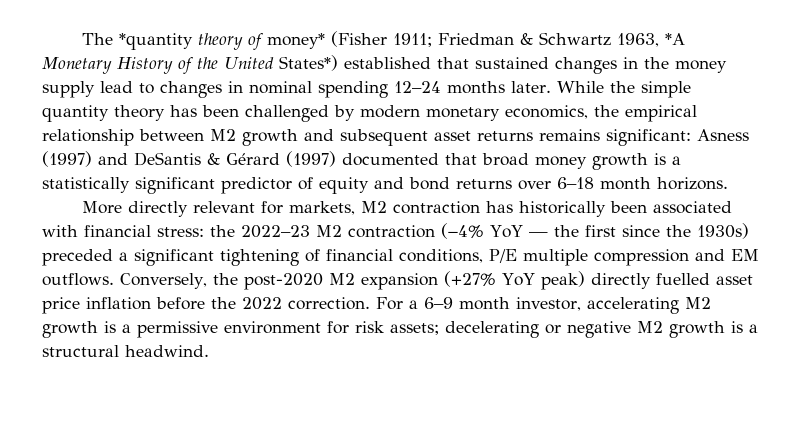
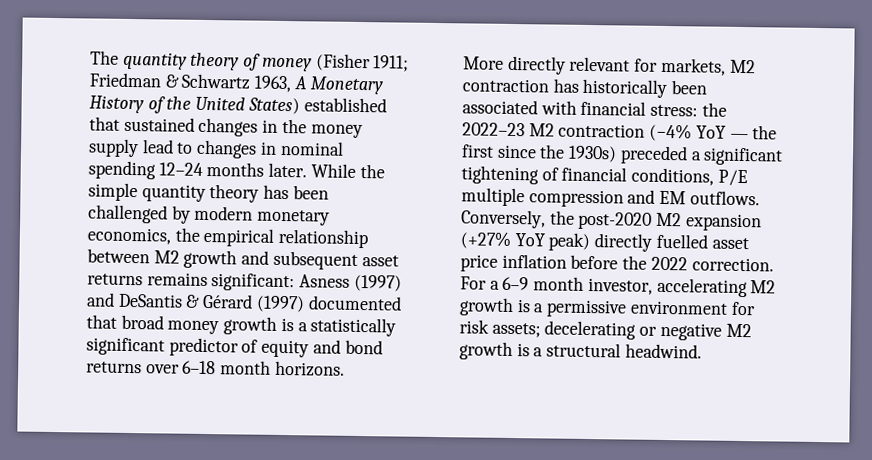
- The *quantity theory of money* (Fisher 1911; Friedman & Schwartz 1963, *A Monetary History of the United States*) established that sustained changes in the money supply lead to changes in nominal spending 12–24 months later.
+ The quantity theory of money (Fisher 1911; Friedman & Schwartz 1963, A Monetary History of the United States) established that sustained changes in the money supply lead to changes in nominal spending 12–24 months later.

